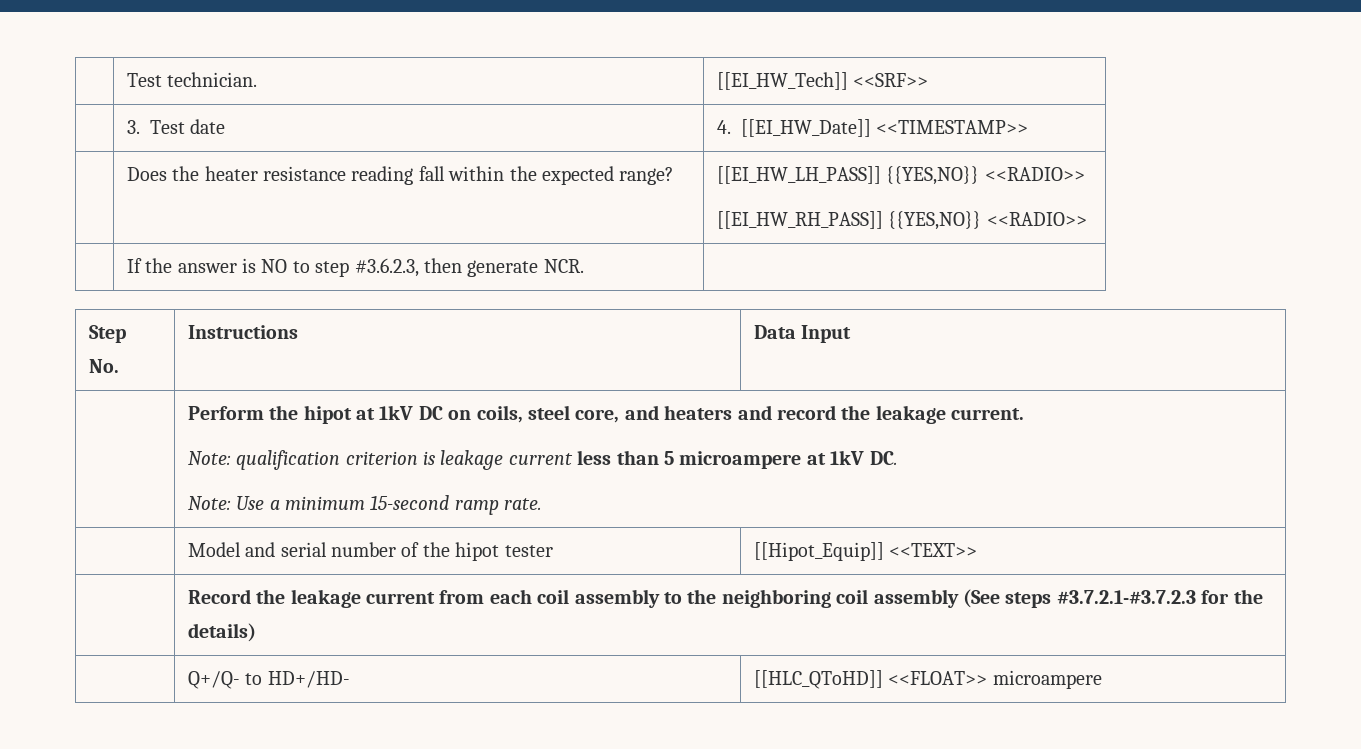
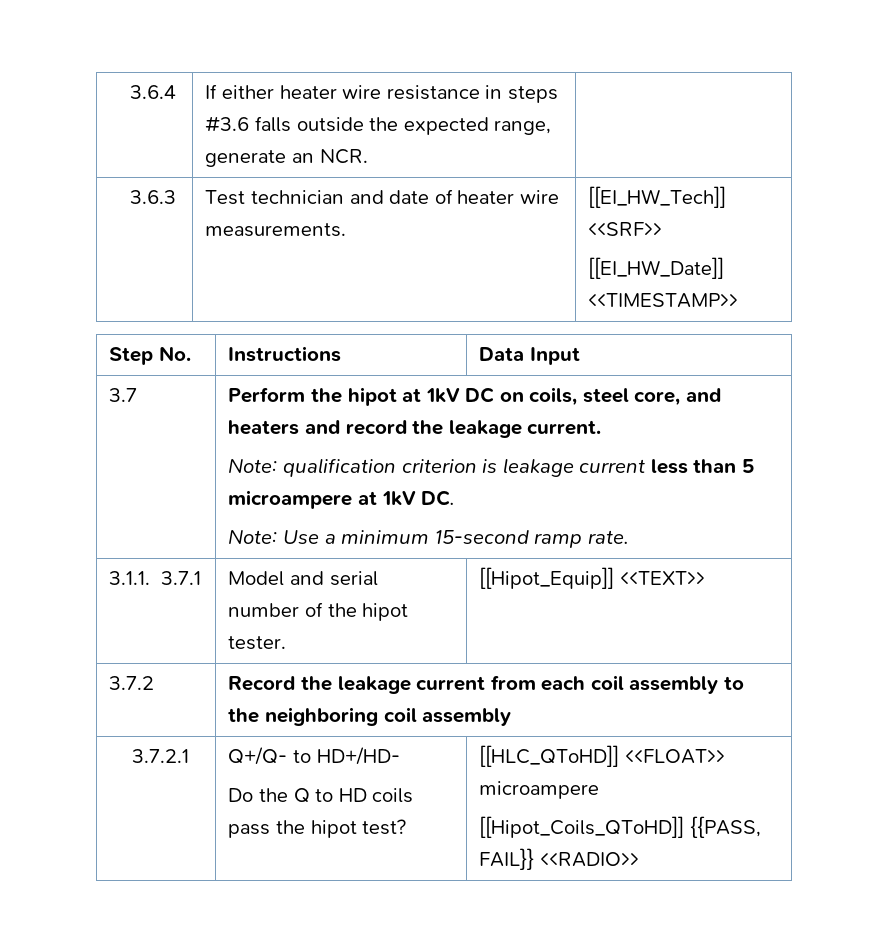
- | Test technician. | [[EI_HW_Tech]] <<SRF>>
- | 3. Test date | 4. [[EI_HW_Date]] <<TIMESTAMP>>
- | Does the heater resistance reading fall within the expected range? | [[EI_HW_LH_PASS]] {{YES,NO}} <<RADIO>>
- [[EI_HW_RH_PASS]] {{YES,NO}} <<RADIO>>
- | If the answer is NO to step #3.6.2.3, then generate NCR. |
+ 3.6.4 | If either heater wire resistance in steps #3.6 falls outside the expected range, generate an NCR. |
+ 3.6.3 | Test technician and date of heater wire measurements. | [[EI_HW_Tech]] <<SRF>>
+ [[EI_HW_Date]] <<TIMESTAMP>>
- | Perform the hipot at 1kV DC on coils, steel core, and heaters and record the leakage current.
+ 3.7 | Perform the hipot at 1kV DC on coils, steel core, and heaters and record the leakage current.
- | Model and serial number of the hipot tester | [[Hipot_Equip]] <<TEXT>>
+ 3.1.1. 3.7.1 | Model and serial number of the hipot tester. | [[Hipot_Equip]] <<TEXT>>
- | Record the leakage current from each coil assembly to the neighboring coil assembly (See steps #3.7.2.1-#3.7.2.3 for the details)
- | Q+/Q- to HD+/HD- | [[HLC_QToHD]] <<FLOAT>> microampere
+ 3.7.2 | Record the leakage current from each coil assembly to the neighboring coil assembly
+ 3.7.2.1 | Q+/Q- to HD+/HD-
+ Do the Q to HD coils pass the hipot test? | [[HLC_QToHD]] <<FLOAT>> microampere
+ [[Hipot_Coils_QToHD]] {{PASS, FAIL}} <<RADIO>>

